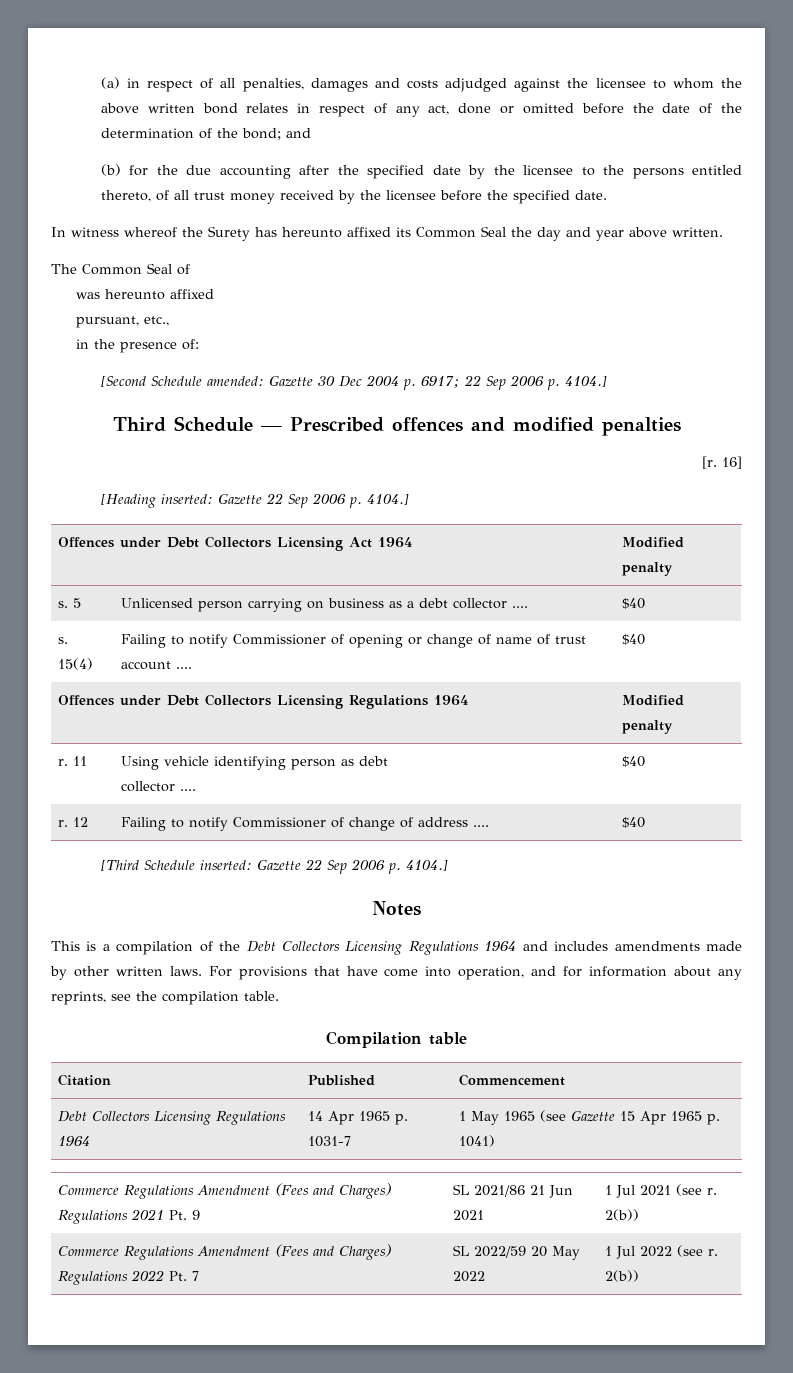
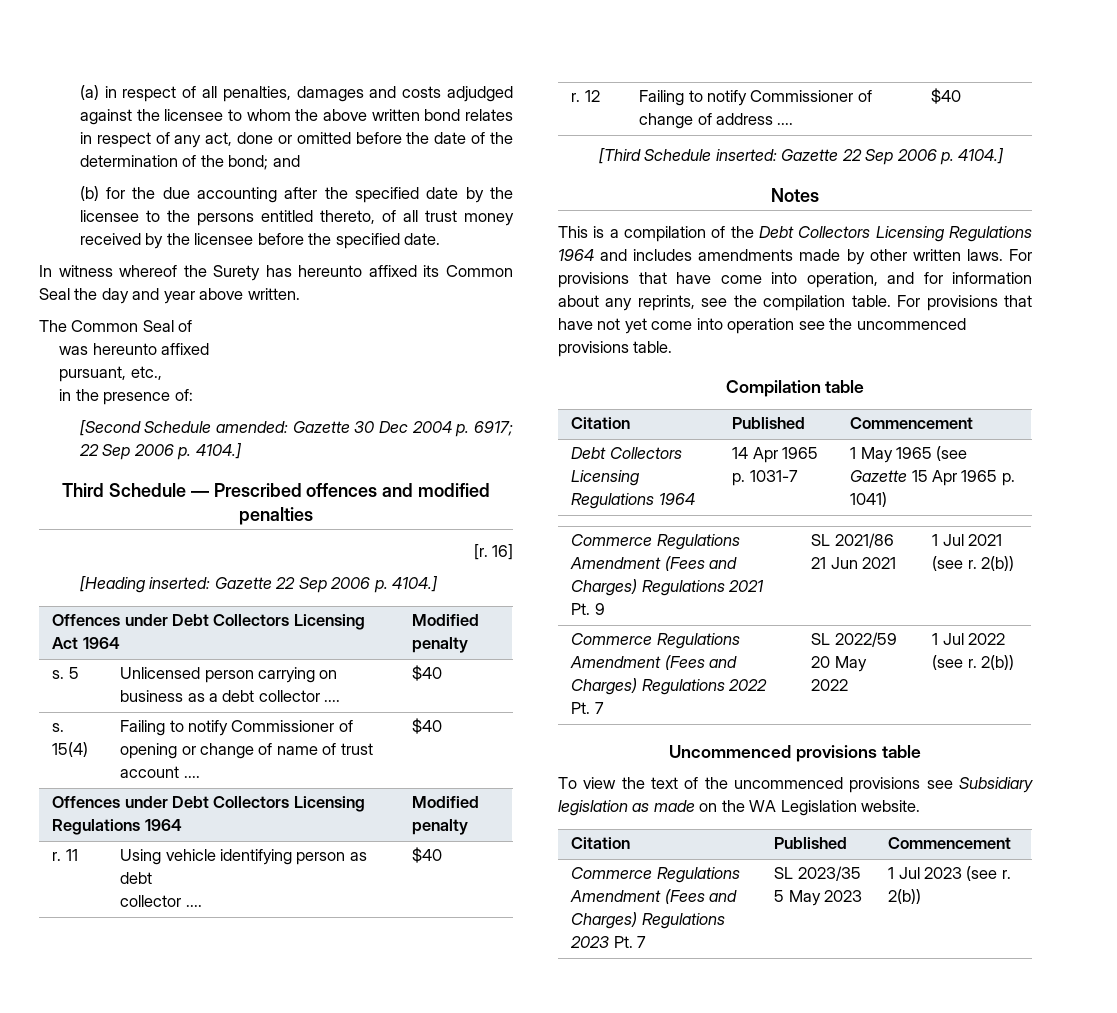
+ For provisions that have not yet come into operation see the uncommenced provisions table.
+ Uncommenced provisions table
+ To view the text of the uncommenced provisions see Subsidiary legislation as made on the WA Legislation website.
+ Citation | Published | Commencement
+ Commerce Regulations Amendment (Fees and Charges) Regulations 2023 Pt. 7 | SL 2023/35 5 May 2023 | 1 Jul 2023 (see r. 2(b))

